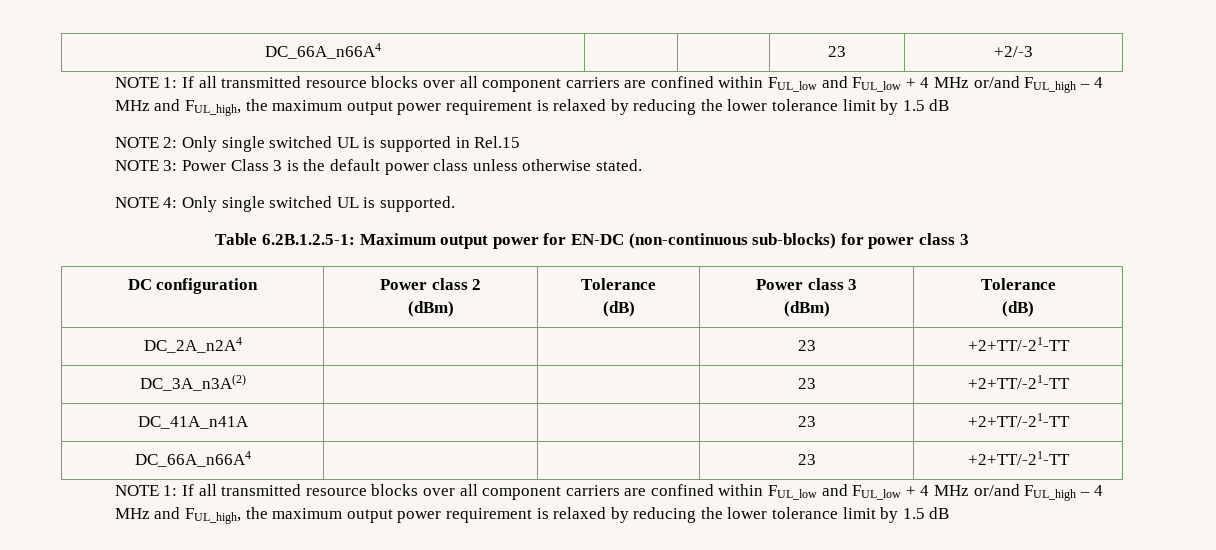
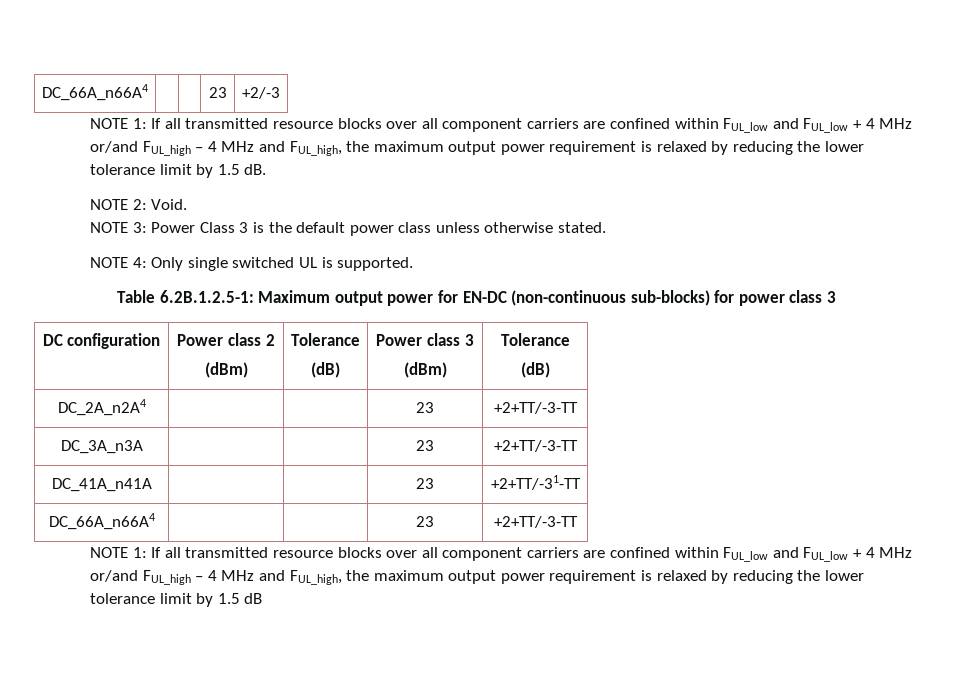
  DC_66A_n66A4 | | | 23 | +2/-3
- NOTE 1: If all transmitted resource blocks over all component carriers are confined within FUL_low and FUL_low + 4 MHz or/and FUL_high – 4 MHz and FUL_high, the maximum output power requirement is relaxed by reducing the lower tolerance limit by 1.5 dB
+ NOTE 1: If all transmitted resource blocks over all component carriers are confined within FUL_low and FUL_low + 4 MHz or/and FUL_high – 4 MHz and FUL_high, the maximum output power requirement is relaxed by reducing the lower tolerance limit by 1.5 dB.
- NOTE 2: Only single switched UL is supported in Rel.15
+ NOTE 2: Void.
- DC_2A_n2A4 | | | 23 | +2+TT/-21-TT
- DC_3A_n3A(2) | | | 23 | +2+TT/-21-TT
+ DC_2A_n2A4 | | | 23 | +2+TT/-3-TT
+ DC_3A_n3A | | | 23 | +2+TT/-3-TT
- DC_41A_n41A | | | 23 | +2+TT/-21-TT
- DC_66A_n66A4 | | | 23 | +2+TT/-21-TT
+ DC_41A_n41A | | | 23 | +2+TT/-31-TT
+ DC_66A_n66A4 | | | 23 | +2+TT/-3-TT

